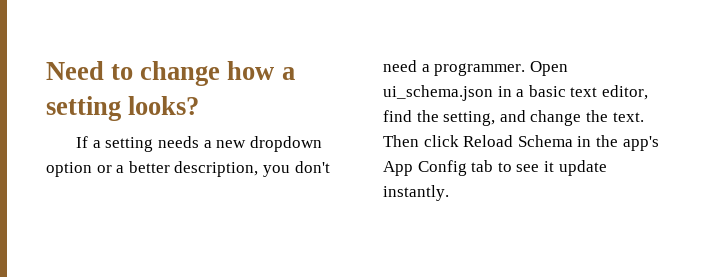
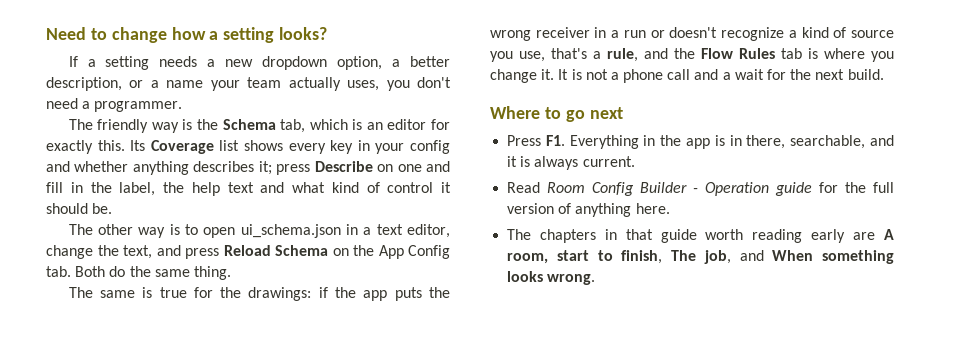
- If a setting needs a new dropdown option or a better description, you don't need a programmer. Open ui_schema.json in a basic text editor, find the setting, and change the text. Then click Reload Schema in the app's App Config tab to see it update instantly.
+ If a setting needs a new dropdown option, a better description, or a name your team actually uses, you don't need a programmer.
+ The friendly way is the Schema tab, which is an editor for exactly this. Its Coverage list shows every key in your config and whether anything describes it; press Describe on one and fill in the label, the help text and what kind of control it should be.
+ The other way is to open ui_schema.json in a text editor, change the text, and press Reload Schema on the App Config tab. Both do the same thing.
+ The same is true for the drawings: if the app puts the wrong receiver in a run or doesn't recognize a kind of source you use, that's a rule, and the Flow Rules tab is where you change it. It is not a phone call and a wait for the next build.
+ Where to go next
+ Press F1. Everything in the app is in there, searchable, and it is always current.
+ Read Room Config Builder - Operation guide for the full version of anything here.
+ The chapters in that guide worth reading early are A room, start to finish, The job, and When something looks wrong.

